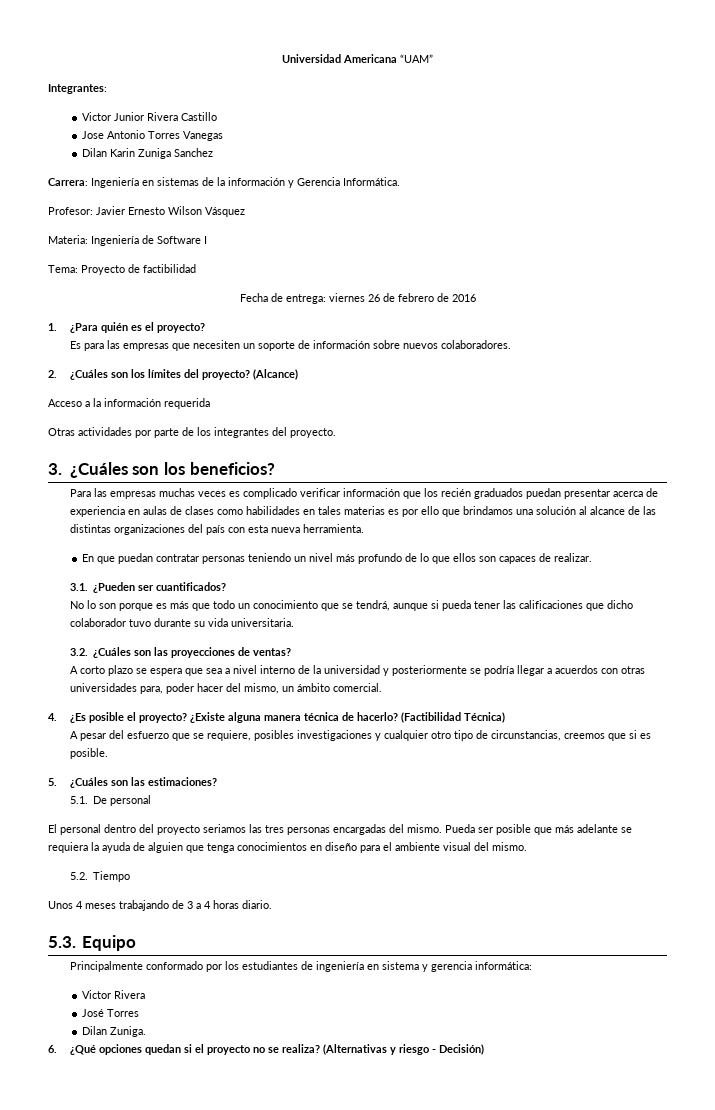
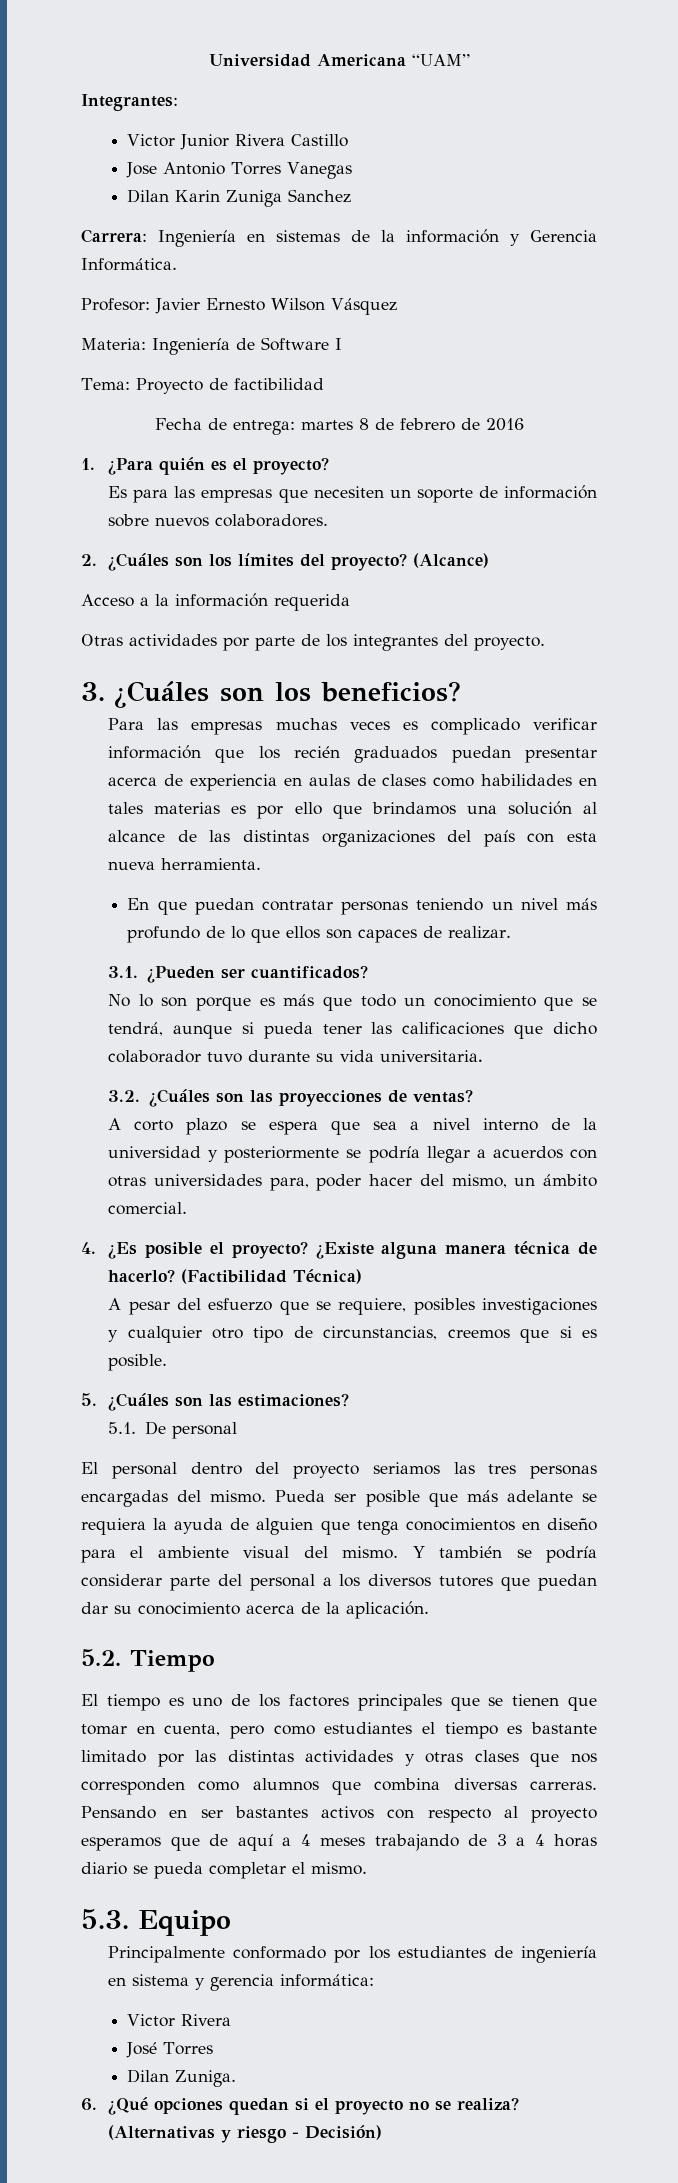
- Fecha de entrega: viernes 26 de febrero de 2016
+ Fecha de entrega: martes 8 de febrero de 2016
- Pueda ser posible que más adelante se requiera la ayuda de alguien que tenga conocimientos en diseño para el ambiente visual del mismo.
+ Pueda ser posible que más adelante se requiera la ayuda de alguien que tenga conocimientos en diseño para el ambiente visual del mismo. Y también se podría considerar parte del personal a los diversos tutores que puedan dar su conocimiento acerca de la aplicación.
  5.2. Tiempo
- Unos 4 meses trabajando de 3 a 4 horas diario.
+ El tiempo es uno de los factores principales que se tienen que tomar en cuenta, pero como estudiantes el tiempo es bastante limitado por las distintas actividades y otras clases que nos corresponden como alumnos que combina diversas carreras. Pensando en ser bastantes activos con respecto al proyecto esperamos que de aquí a 4 meses trabajando de 3 a 4 horas diario se pueda completar el mismo.

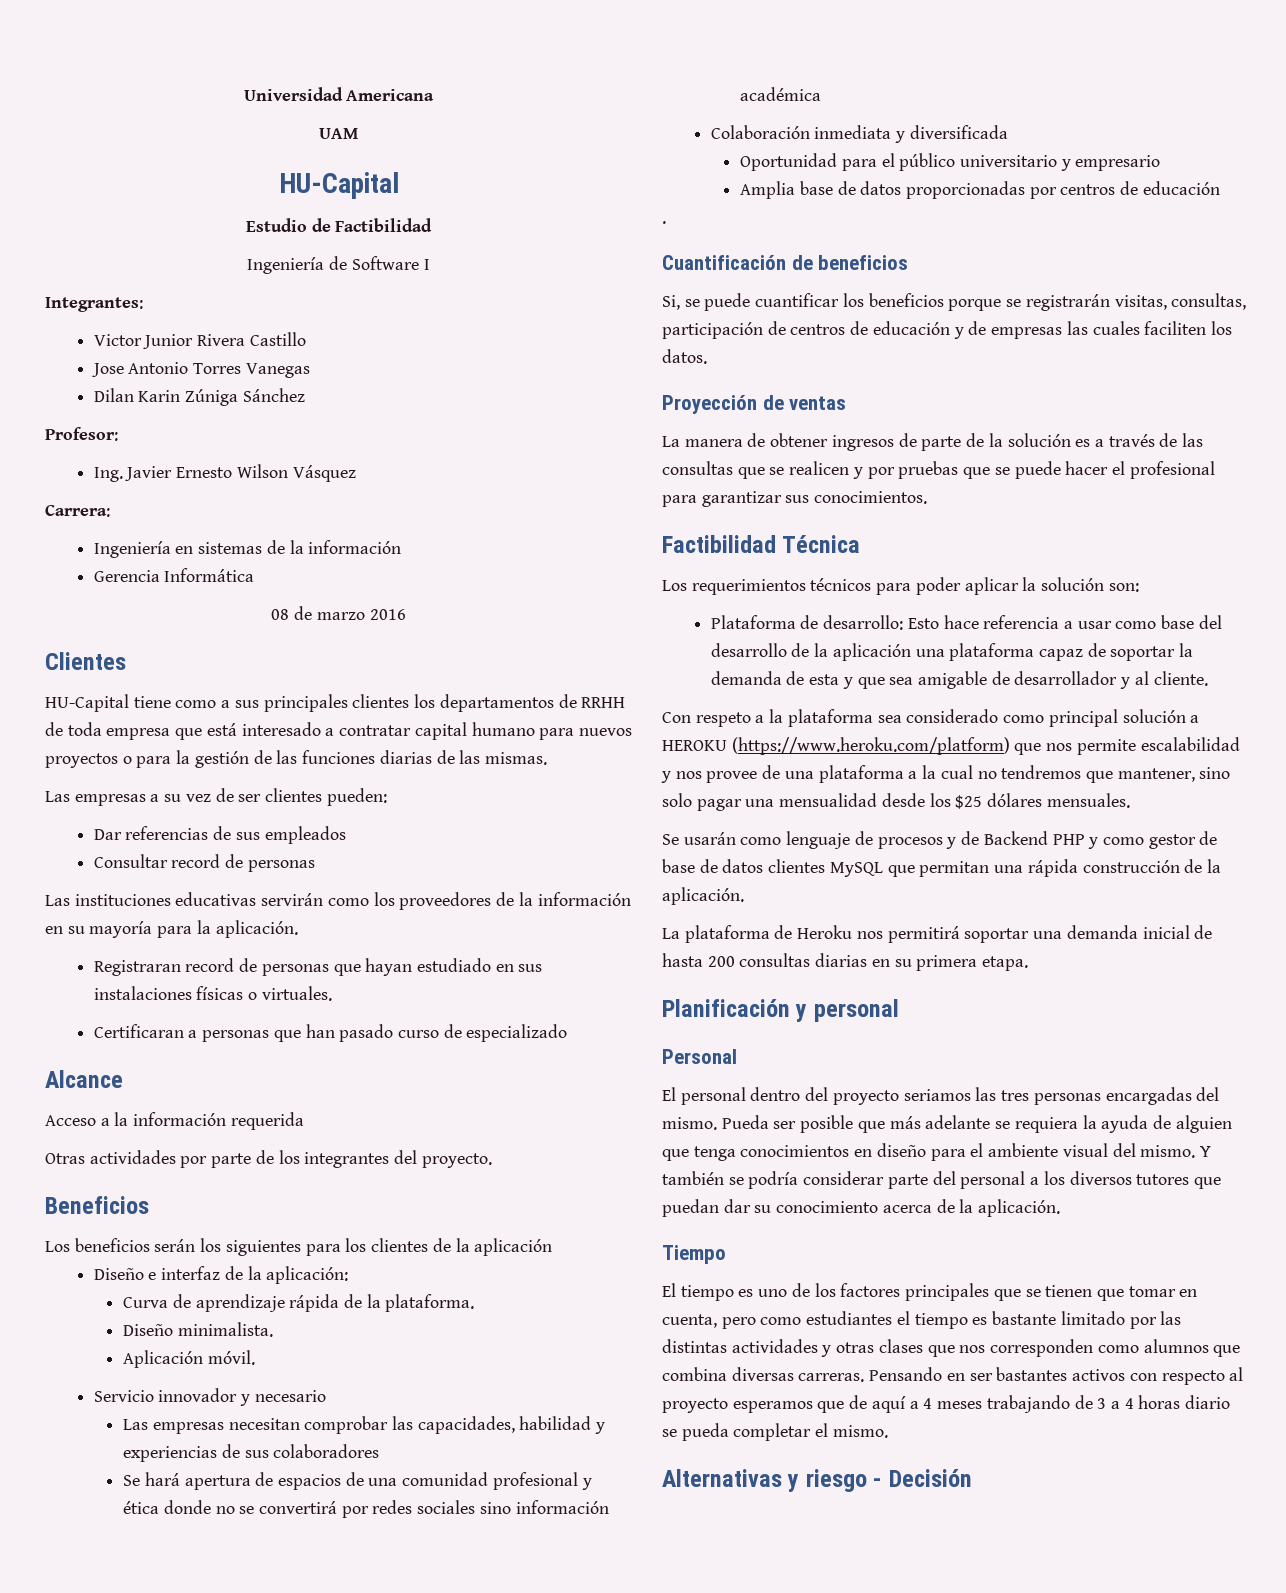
- Universidad Americana “UAM”
+ Universidad Americana
+ UAM
+ HU-Capital
+ Estudio de Factibilidad
+ Ingeniería de Software I
- Dilan Karin Zuniga Sanchez
+ Dilan Karin Zúniga Sánchez
+ Profesor:
+ Ing. Javier Ernesto Wilson Vásquez
- Carrera: Ingeniería en sistemas de la información y Gerencia Informática.
- Profesor: Javier Ernesto Wilson Vásquez
- Materia: Ingeniería de Software I
- Tema: Proyecto de factibilidad
- Fecha de entrega: martes 8 de febrero de 2016
- 1. ¿Para quién es el proyecto?
- Es para las empresas que necesiten un soporte de información sobre nuevos colaboradores.
- 2. ¿Cuáles son los límites del proyecto? (Alcance)
+ Carrera:
+ Ingeniería en sistemas de la información
+ Gerencia Informática
+ 08 de marzo 2016
+ Clientes
+ HU-Capital tiene como a sus principales clientes los departamentos de RRHH de toda empresa que está interesado a contratar capital humano para nuevos proyectos o para la gestión de las funciones diarias de las mismas.
+ Las empresas a su vez de ser clientes pueden:
+ Dar referencias de sus empleados
+ Consultar record de personas
+ Las instituciones educativas servirán como los proveedores de la información en su mayoría para la aplicación.
+ Registraran record de personas que hayan estudiado en sus instalaciones físicas o virtuales.
+ Certificaran a personas que han pasado curso de especializado
+ Alcance
- 3. ¿Cuáles son los beneficios?
- Para las empresas muchas veces es complicado verificar información que los recién graduados puedan presentar acerca de experiencia en aulas de clases como habilidades en tales materias es por ello que brindamos una solución al alcance de las distintas organizaciones del país con esta nueva herramienta.
- En que puedan contratar personas teniendo un nivel más profundo de lo que ellos son capaces de realizar.
- 3.1. ¿Pueden ser cuantificados?
- No lo son porque es más que todo un conocimiento que se tendrá, aunque si pueda tener las calificaciones que dicho colaborador tuvo durante su vida universitaria.
- 3.2. ¿Cuáles son las proyecciones de ventas?
- A corto plazo se espera que sea a nivel interno de la universidad y posteriormente se podría llegar a acuerdos con otras universidades para, poder hacer del mismo, un ámbito comercial.
- 4. ¿Es posible el proyecto? ¿Existe alguna manera técnica de hacerlo? (Factibilidad Técnica)
- A pesar del esfuerzo que se requiere, posibles investigaciones y cualquier otro tipo de circunstancias, creemos que si es posible.
- 5. ¿Cuáles son las estimaciones?
- 5.1. De personal
+ Beneficios
+ Los beneficios serán los siguientes para los clientes de la aplicación
+ Diseño e interfaz de la aplicación:
+ Curva de aprendizaje rápida de la plataforma.
+ Diseño minimalista.
+ Aplicación móvil.
+ Servicio innovador y necesario
+ Las empresas necesitan comprobar las capacidades, habilidad y experiencias de sus colaboradores
+ Se hará apertura de espacios de una comunidad profesional y ética donde no se convertirá por redes sociales sino información académica
+ Colaboración inmediata y diversificada
+ Oportunidad para el público universitario y empresario
+ Amplia base de datos proporcionadas por centros de educación
+ .
+ Cuantificación de beneficios
+ Si, se puede cuantificar los beneficios porque se registrarán visitas, consultas, participación de centros de educación y de empresas las cuales faciliten los datos.
+ Proyección de ventas
+ La manera de obtener ingresos de parte de la solución es a través de las consultas que se realicen y por pruebas que se puede hacer el profesional para garantizar sus conocimientos.
+ Factibilidad Técnica
+ Los requerimientos técnicos para poder aplicar la solución son:
+ Plataforma de desarrollo: Esto hace referencia a usar como base del desarrollo de la aplicación una plataforma capaz de soportar la demanda de esta y que sea amigable de desarrollador y al cliente.
+ Con respeto a la plataforma sea considerado como principal solución a HEROKU (https://www.heroku.com/platform) que nos permite escalabilidad y nos provee de una plataforma a la cual no tendremos que mantener, sino solo pagar una mensualidad desde los $25 dólares mensuales.
+ Se usarán como lenguaje de procesos y de Backend PHP y como gestor de base de datos clientes MySQL que permitan una rápida construcción de la aplicación.
+ La plataforma de Heroku nos permitirá soportar una demanda inicial de hasta 200 consultas diarias en su primera etapa.
+ Planificación y personal
+ Personal
- 5.2. Tiempo
+ Tiempo
- 5.3. Equipo
- Principalmente conformado por los estudiantes de ingeniería en sistema y gerencia informática:
- Victor Rivera
- José Torres
- Dilan Zuniga.
- 6. ¿Qué opciones quedan si el proyecto no se realiza? (Alternativas y riesgo - Decisión)
+ Alternativas y riesgo - Decisión

